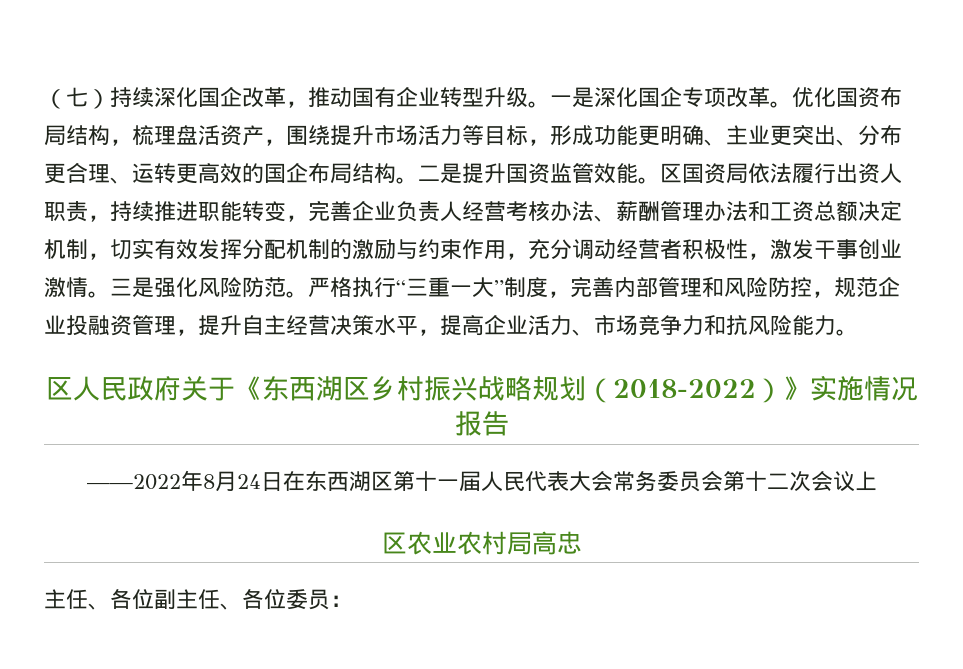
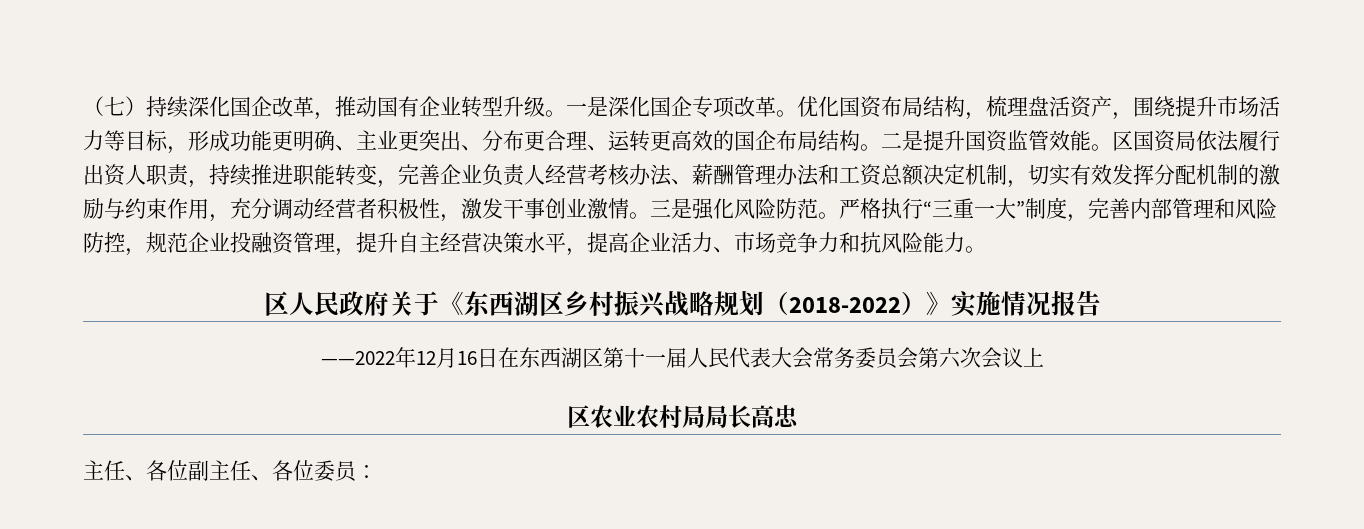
- ——2022年8月24日在东西湖区第十一届人民代表大会常务委员会第十二次会议上
+ ——2022年12月16日在东西湖区第十一届人民代表大会常务委员会第六次会议上
- 区农业农村局高忠
+ 区农业农村局局长高忠

